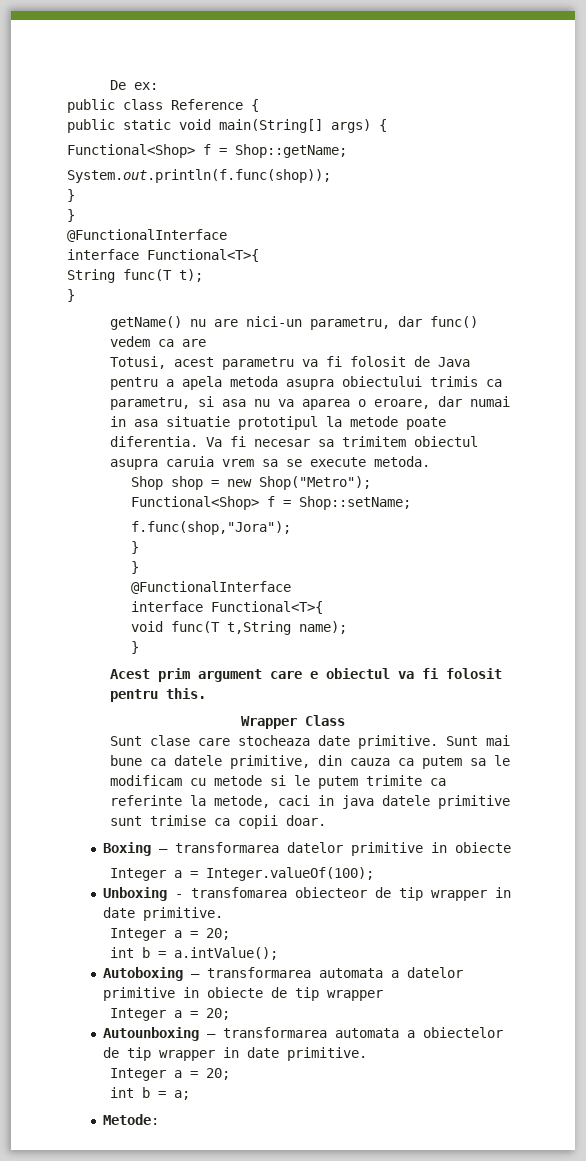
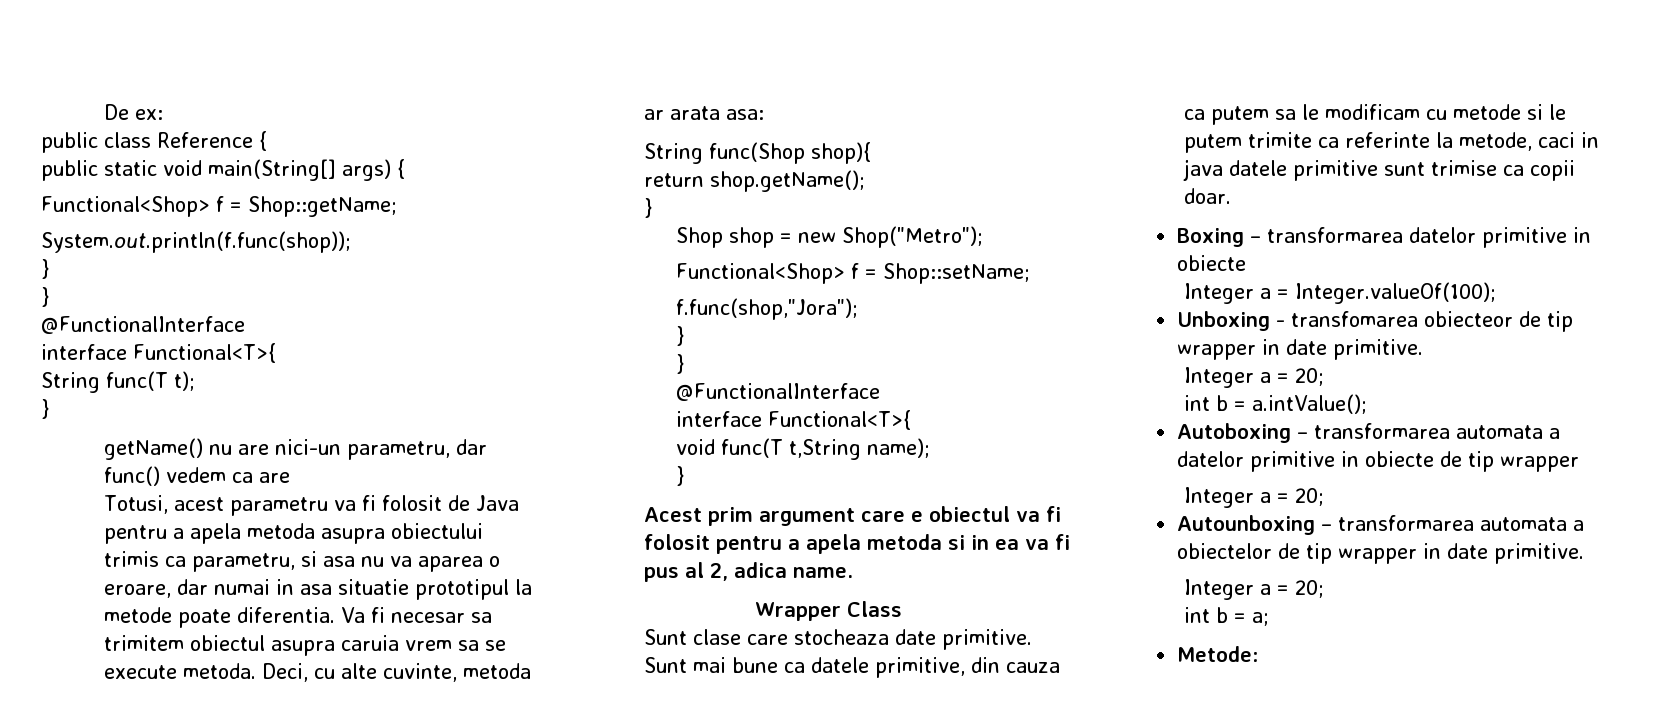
+ Deci, cu alte cuvinte, metoda ar arata asa:
+ String func(Shop shop){
+ return shop.getName();
+ }
- Acest prim argument care e obiectul va fi folosit pentru this.
+ Acest prim argument care e obiectul va fi folosit pentru a apela metoda si in ea va fi pus al 2, adica name.

